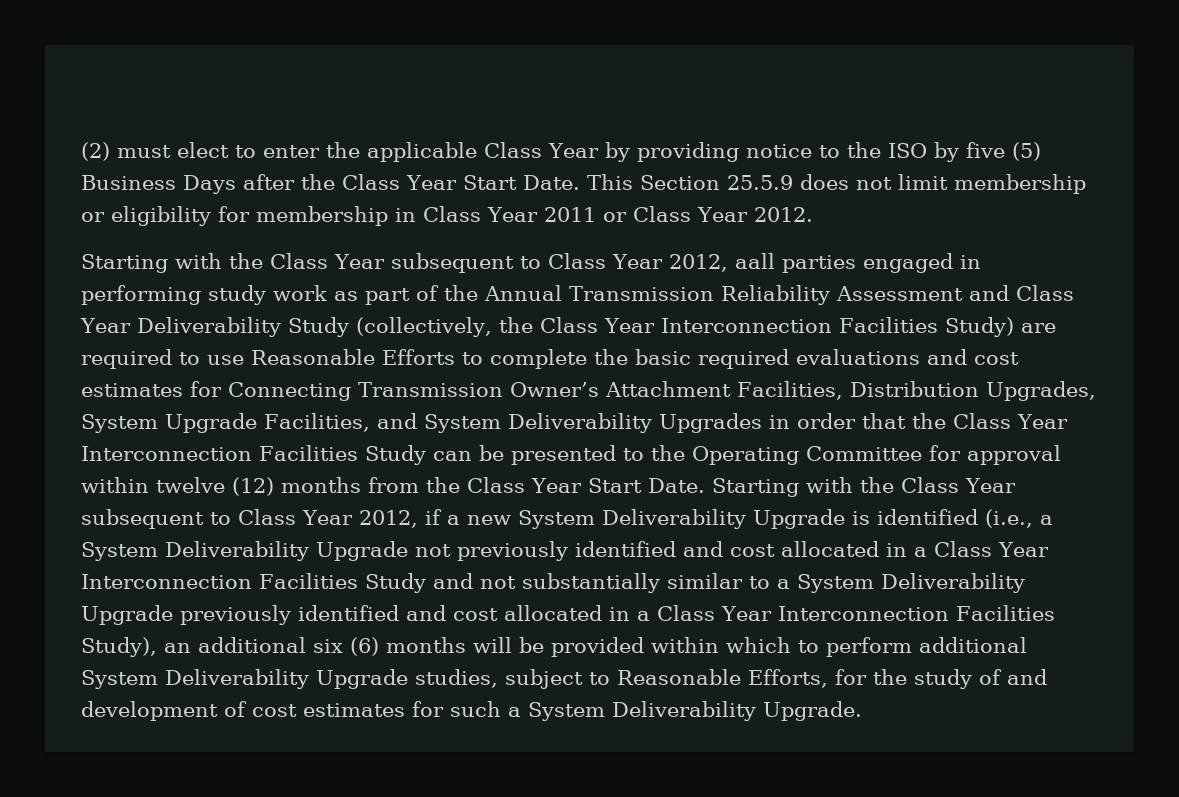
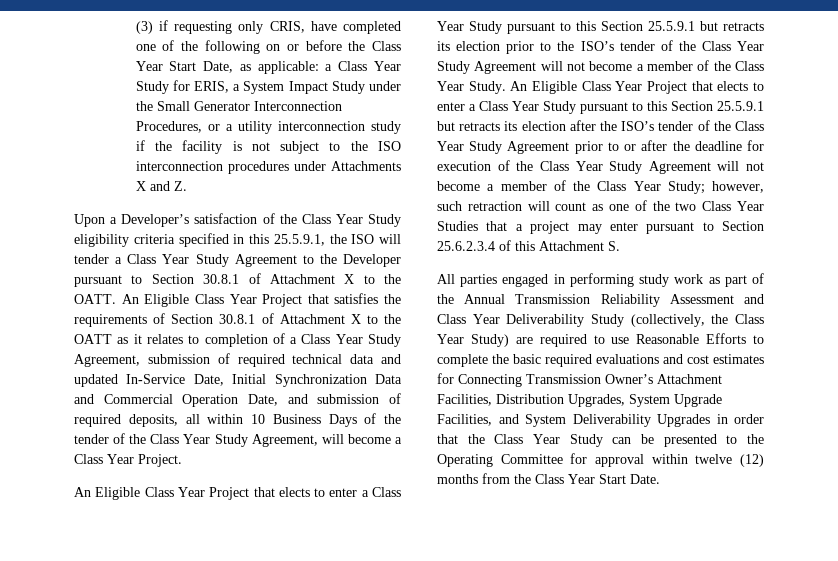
- (2) must elect to enter the applicable Class Year by providing notice to the ISO by five (5) Business Days after the Class Year Start Date. This Section 25.5.9 does not limit membership or eligibility for membership in Class Year 2011 or Class Year 2012.
- Starting with the Class Year subsequent to Class Year 2012, aall parties engaged in performing study work as part of the Annual Transmission Reliability Assessment and Class Year Deliverability Study (collectively, the Class Year Interconnection Facilities Study) are required to use Reasonable Efforts to complete the basic required evaluations and cost estimates for Connecting Transmission Owner’s Attachment Facilities, Distribution Upgrades, System Upgrade Facilities, and System Deliverability Upgrades in order that the Class Year Interconnection Facilities Study can be presented to the Operating Committee for approval within twelve (12) months from the Class Year Start Date. Starting with the Class Year subsequent to Class Year 2012, if a new System Deliverability Upgrade is identified (i.e., a System Deliverability Upgrade not previously identified and cost allocated in a Class Year Interconnection Facilities Study and not substantially similar to a System Deliverability Upgrade previously identified and cost allocated in a Class Year Interconnection Facilities Study), an additional six (6) months will be provided within which to perform additional System Deliverability Upgrade studies, subject to Reasonable Efforts, for the study of and development of cost estimates for such a System Deliverability Upgrade.
+ (3) if requesting only CRIS, have completed one of the following on or before the Class Year Start Date, as applicable: a Class Year Study for ERIS, a System Impact Study under the Small Generator Interconnection Procedures, or a utility interconnection study if the facility is not subject to the ISO interconnection procedures under Attachments X and Z.
+ Upon a Developer’s satisfaction of the Class Year Study eligibility criteria specified in this 25.5.9.1, the ISO will tender a Class Year Study Agreement to the Developer pursuant to Section 30.8.1 of Attachment X to the OATT. An Eligible Class Year Project that satisfies the requirements of Section 30.8.1 of Attachment X to the OATT as it relates to completion of a Class Year Study Agreement, submission of required technical data and updated In-Service Date, Initial Synchronization Data and Commercial Operation Date, and submission of required deposits, all within 10 Business Days of the tender of the Class Year Study Agreement, will become a Class Year Project.
+ An Eligible Class Year Project that elects to enter a Class Year Study pursuant to this Section 25.5.9.1 but retracts its election prior to the ISO’s tender of the Class Year Study Agreement will not become a member of the Class Year Study. An Eligible Class Year Project that elects to enter a Class Year Study pursuant to this Section 25.5.9.1 but retracts its election after the ISO’s tender of the Class Year Study Agreement prior to or after the deadline for execution of the Class Year Study Agreement will not become a member of the Class Year Study; however, such retraction will count as one of the two Class Year Studies that a project may enter pursuant to Section 25.6.2.3.4 of this Attachment S.
+ All parties engaged in performing study work as part of the Annual Transmission Reliability Assessment and Class Year Deliverability Study (collectively, the Class Year Study) are required to use Reasonable Efforts to complete the basic required evaluations and cost estimates for Connecting Transmission Owner’s Attachment Facilities, Distribution Upgrades, System Upgrade Facilities, and System Deliverability Upgrades in order that the Class Year Study can be presented to the Operating Committee for approval within twelve (12) months from the Class Year Start Date.

